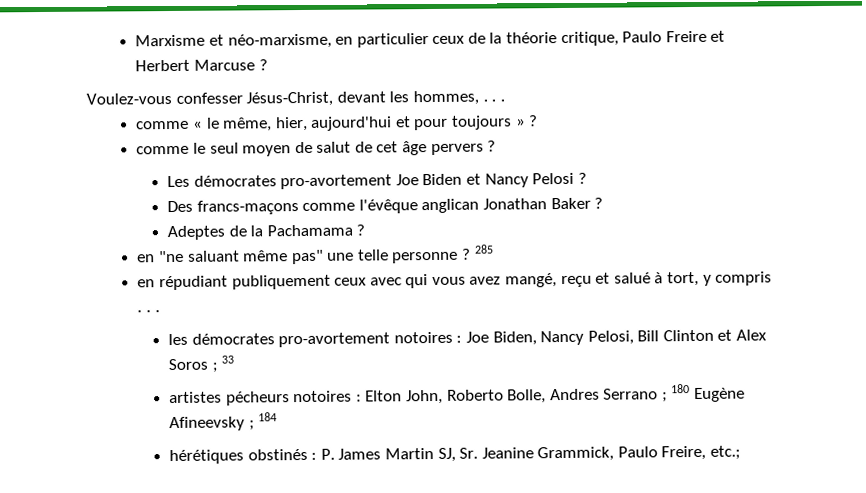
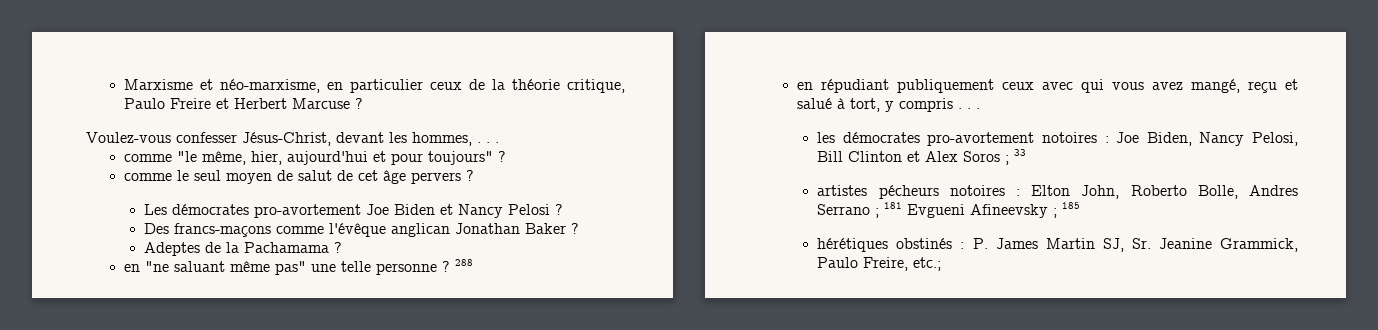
- comme « le même, hier, aujourd'hui et pour toujours » ?
+ comme "le même, hier, aujourd'hui et pour toujours" ?
- 285
+ 288
- artistes pécheurs notoires : Elton John, Roberto Bolle, Andres Serrano ; 180 Eugène Afineevsky ; 184
+ artistes pécheurs notoires : Elton John, Roberto Bolle, Andres Serrano ; 181 Evgueni Afineevsky ; 185

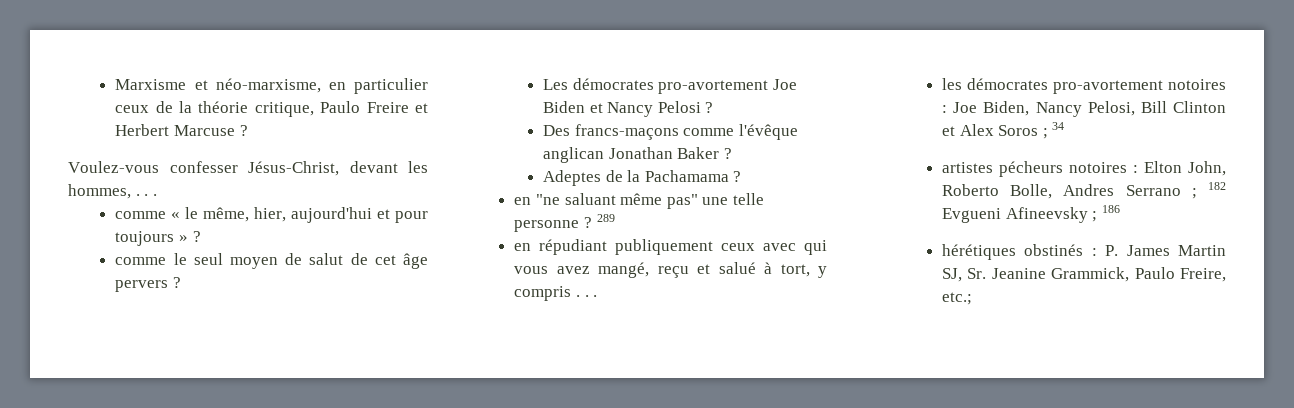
- comme "le même, hier, aujourd'hui et pour toujours" ?
+ comme « le même, hier, aujourd'hui et pour toujours » ?
- 288
+ 289
- les démocrates pro-avortement notoires : Joe Biden, Nancy Pelosi, Bill Clinton et Alex Soros ; 33
+ les démocrates pro-avortement notoires : Joe Biden, Nancy Pelosi, Bill Clinton et Alex Soros ; 34
- artistes pécheurs notoires : Elton John, Roberto Bolle, Andres Serrano ; 181 Evgueni Afineevsky ; 185
+ artistes pécheurs notoires : Elton John, Roberto Bolle, Andres Serrano ; 182 Evgueni Afineevsky ; 186

